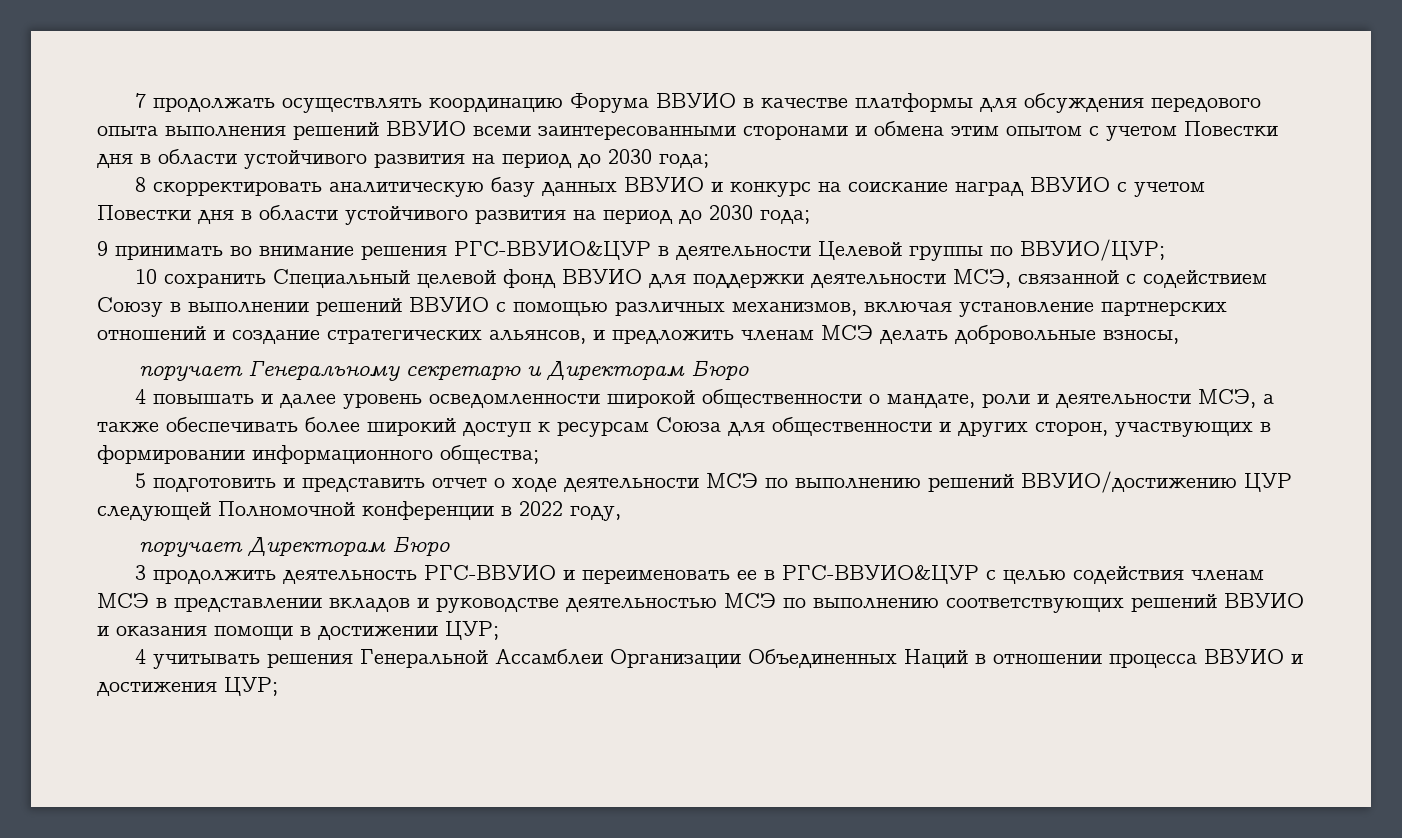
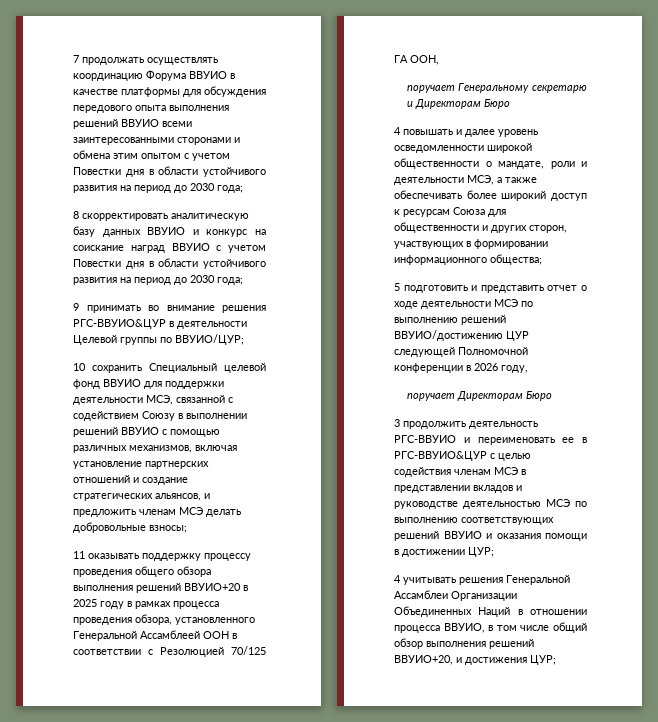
- 10 сохранить Специальный целевой фонд ВВУИО для поддержки деятельности МСЭ, связанной с содействием Союзу в выполнении решений ВВУИО с помощью различных механизмов, включая установление партнерских отношений и создание стратегических альянсов, и предложить членам МСЭ делать добровольные взносы,
+ 10 сохранить Специальный целевой фонд ВВУИО для поддержки деятельности МСЭ, связанной с содействием Союзу в выполнении решений ВВУИО с помощью различных механизмов, включая установление партнерских отношений и создание стратегических альянсов, и предложить членам МСЭ делать добровольные взносы;
+ 11 оказывать поддержку процессу проведения общего обзора выполнения решений ВВУИО+20 в 2025 году в рамках процесса проведения обзора, установленного Генеральной Ассамблеей ООН в соответствии с Резолюцией 70/125 ГА ООН,
- 5 подготовить и представить отчет о ходе деятельности МСЭ по выполнению решений ВВУИО/достижению ЦУР следующей Полномочной конференции в 2022 году,
+ 5 подготовить и представить отчет о ходе деятельности МСЭ по выполнению решений ВВУИО/достижению ЦУР следующей Полномочной конференции в 2026 году,
- 4 учитывать решения Генеральной Ассамблеи Организации Объединенных Наций в отношении процесса ВВУИО и достижения ЦУР;
+ 4 учитывать решения Генеральной Ассамблеи Организации Объединенных Наций в отношении процесса ВВУИО, в том числе общий обзор выполнения решений ВВУИО+20, и достижения ЦУР;

